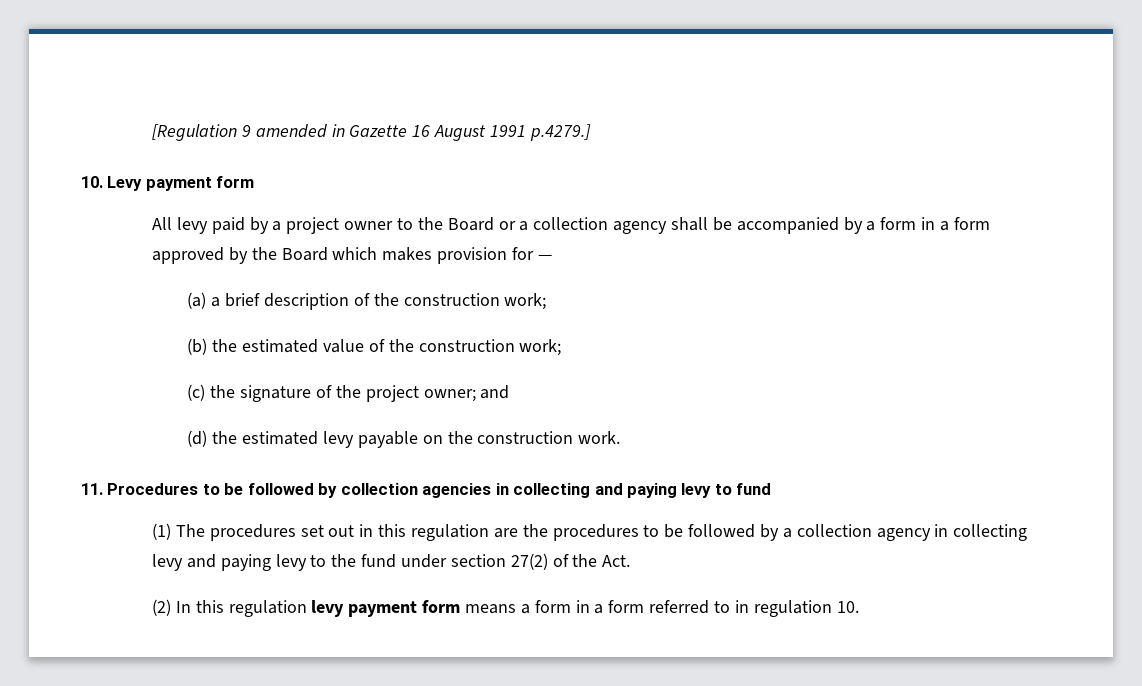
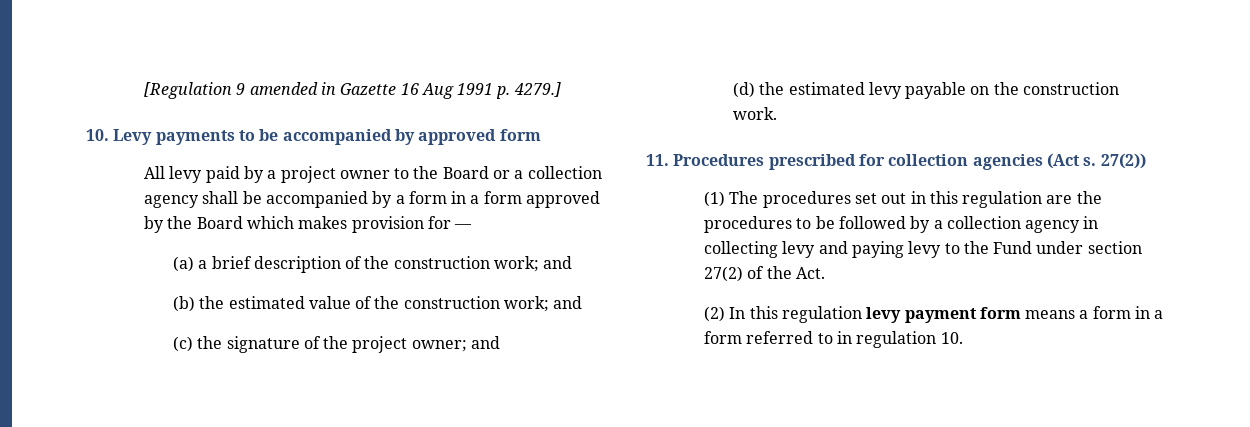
- [Regulation 9 amended in Gazette 16 August 1991 p.4279.]
- 10. Levy payment form
+ [Regulation 9 amended in Gazette 16 Aug 1991 p. 4279.]
+ 10. Levy payments to be accompanied by approved form
- (a) a brief description of the construction work;
+ (a) a brief description of the construction work; and
- (b) the estimated value of the construction work;
+ (b) the estimated value of the construction work; and
- 11. Procedures to be followed by collection agencies in collecting and paying levy to fund
+ 11. Procedures prescribed for collection agencies (Act s. 27(2))
- (1) The procedures set out in this regulation are the procedures to be followed by a collection agency in collecting levy and paying levy to the fund under section 27(2) of the Act.
+ (1) The procedures set out in this regulation are the procedures to be followed by a collection agency in collecting levy and paying levy to the Fund under section 27(2) of the Act.

